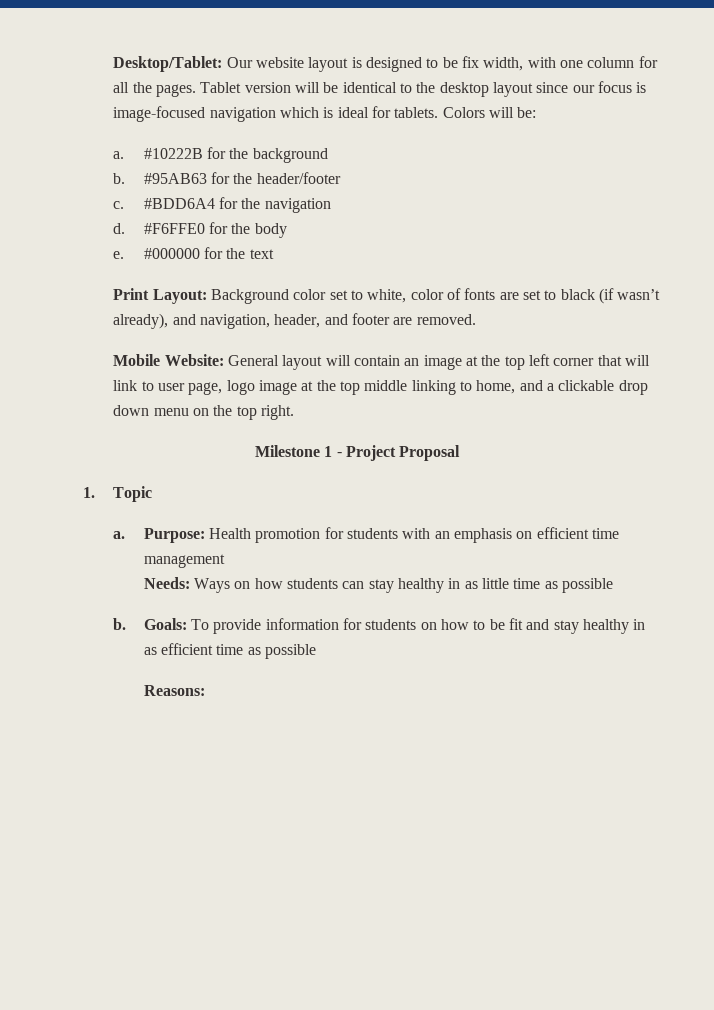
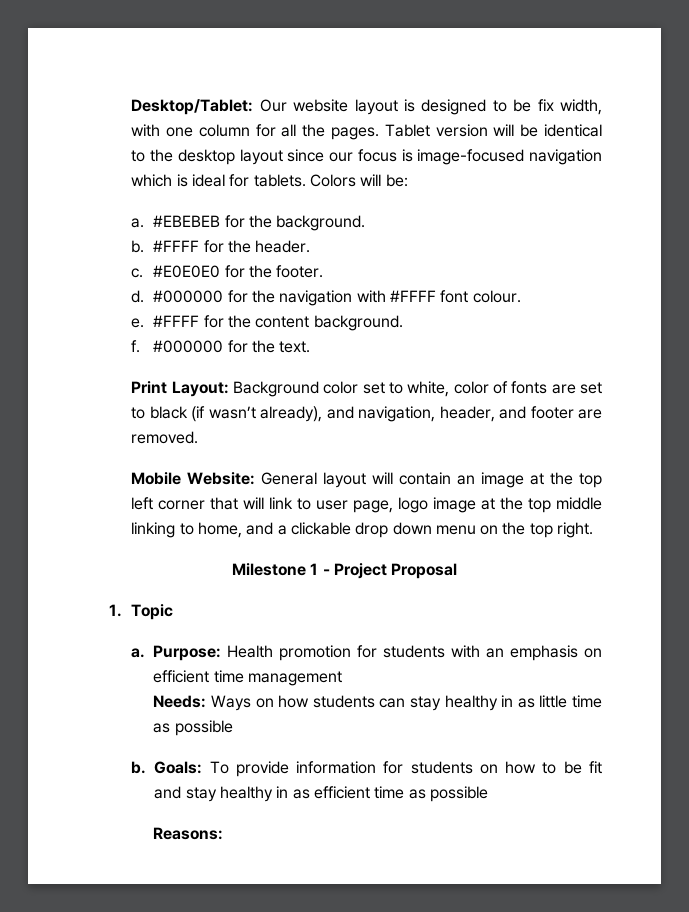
- #10222B for the background
- b. #95AB63 for the header/footer
+ #EBEBEB for the background.
+ b. #FFFF for the header.
- #BDD6A4 for the navigation
- d. #F6FFE0 for the body
- e. #000000 for the text
+ #E0E0E0 for the footer.
+ d. #000000 for the navigation with #FFFF font colour.
+ e. #FFFF for the content background.
+ f. #000000 for the text.

